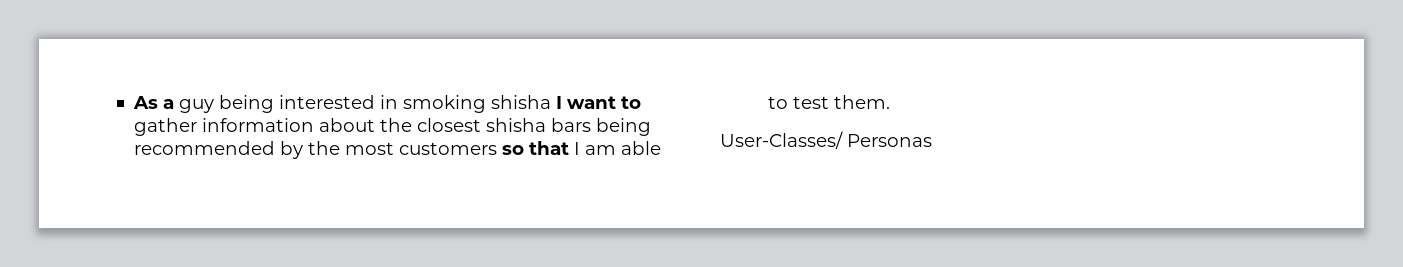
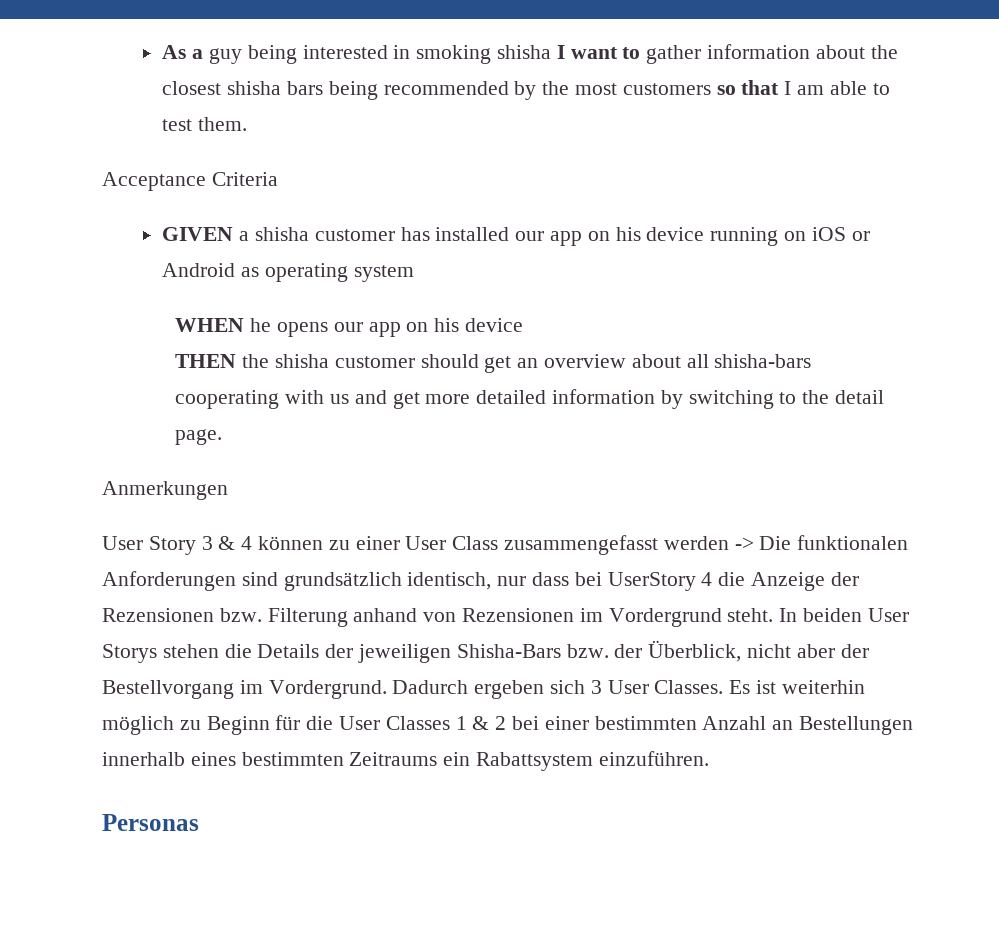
- User-Classes/ Personas
+ Acceptance Criteria
+ GIVEN a shisha customer has installed our app on his device running on iOS or Android as operating system
+ WHEN he opens our app on his device
+ THEN the shisha customer should get an overview about all shisha-bars cooperating with us and get more detailed information by switching to the detail page.
+ Anmerkungen
+ User Story 3 & 4 können zu einer User Class zusammengefasst werden -> Die funktionalen Anforderungen sind grundsätzlich identisch, nur dass bei UserStory 4 die Anzeige der Rezensionen bzw. Filterung anhand von Rezensionen im Vordergrund steht. In beiden User Storys stehen die Details der jeweiligen Shisha-Bars bzw. der Überblick, nicht aber der Bestellvorgang im Vordergrund. Dadurch ergeben sich 3 User Classes. Es ist weiterhin möglich zu Beginn für die User Classes 1 & 2 bei einer bestimmten Anzahl an Bestellungen innerhalb eines bestimmten Zeitraums ein Rabattsystem einzuführen.
+ Personas

